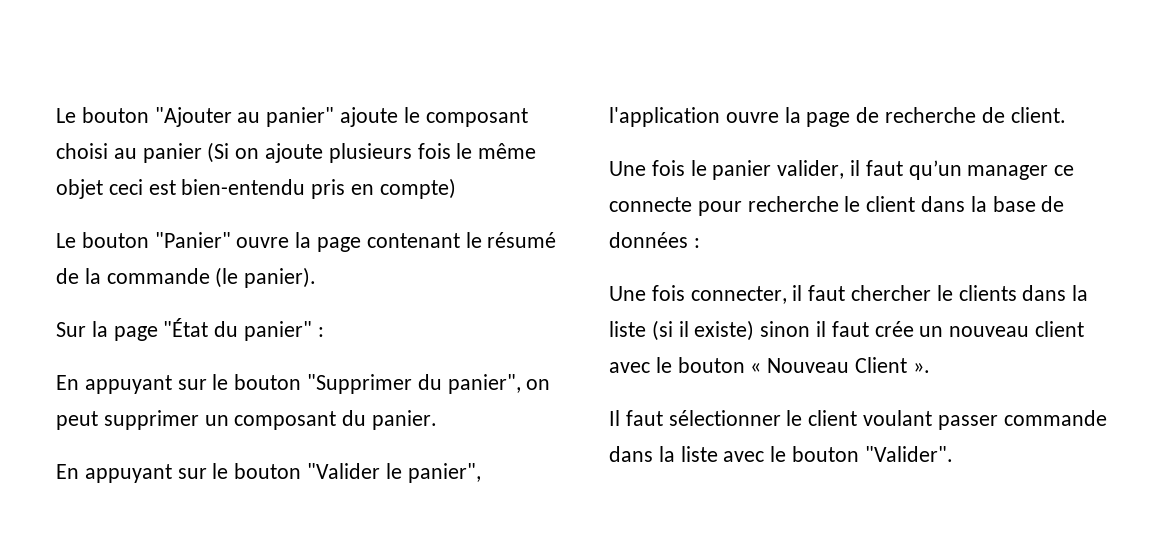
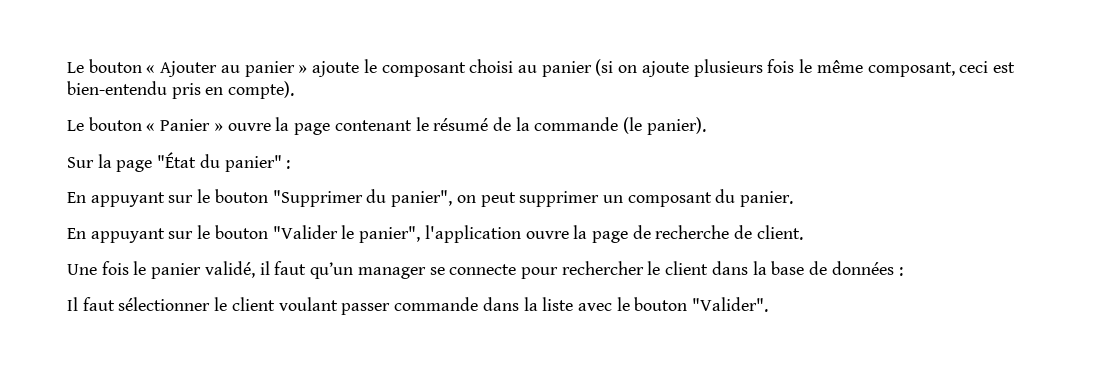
- Le bouton "Ajouter au panier" ajoute le composant choisi au panier (Si on ajoute plusieurs fois le même objet ceci est bien-entendu pris en compte)
- Le bouton "Panier" ouvre la page contenant le résumé de la commande (le panier).
+ Le bouton « Ajouter au panier » ajoute le composant choisi au panier (si on ajoute plusieurs fois le même composant, ceci est bien-entendu pris en compte).
+ Le bouton « Panier » ouvre la page contenant le résumé de la commande (le panier).
- Une fois le panier valider, il faut qu’un manager ce connecte pour recherche le client dans la base de données :
+ Une fois le panier validé, il faut qu’un manager se connecte pour rechercher le client dans la base de données :
- Une fois connecter, il faut chercher le clients dans la liste (si il existe) sinon il faut crée un nouveau client avec le bouton « Nouveau Client ».

